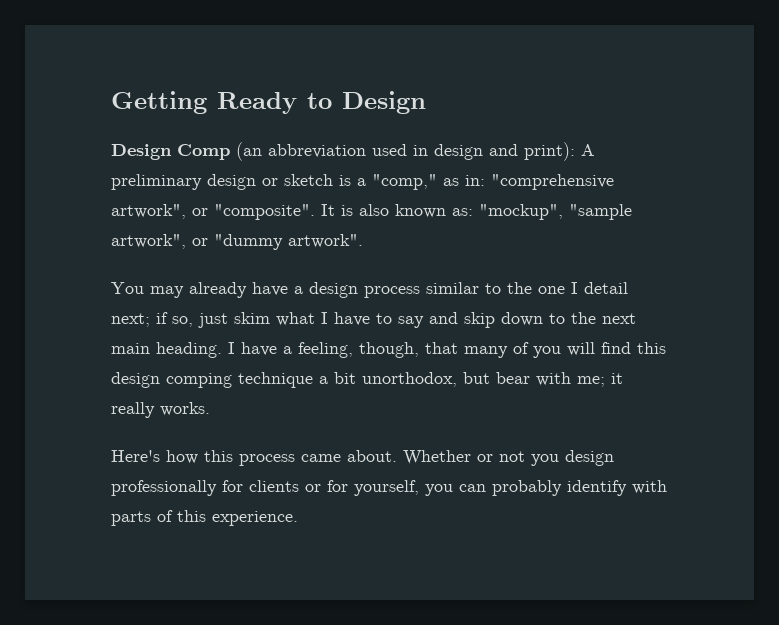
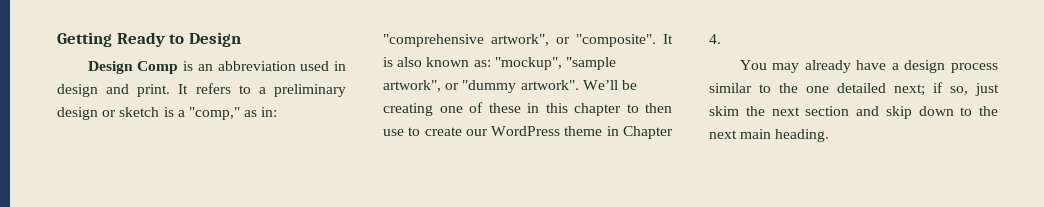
- Design Comp (an abbreviation used in design and print): A preliminary design or sketch is a "comp," as in: "comprehensive artwork", or "composite".
+ Design Comp is an abbreviation used in design and print. It refers to a preliminary design or sketch is a "comp," as in: "comprehensive artwork", or "composite".
+ We’ll be creating one of these in this chapter to then use to create our WordPress theme in Chapter 4.
- You may already have a design process similar to the one I detail next; if so, just skim what I have to say and skip down to the next main heading. I have a feeling, though, that many of you will find this design comping technique a bit unorthodox, but bear with me; it really works.
- Here's how this process came about. Whether or not you design professionally for clients or for yourself, you can probably identify with parts of this experience.
+ You may already have a design process similar to the one detailed next; if so, just skim the next section and skip down to the next main heading.

